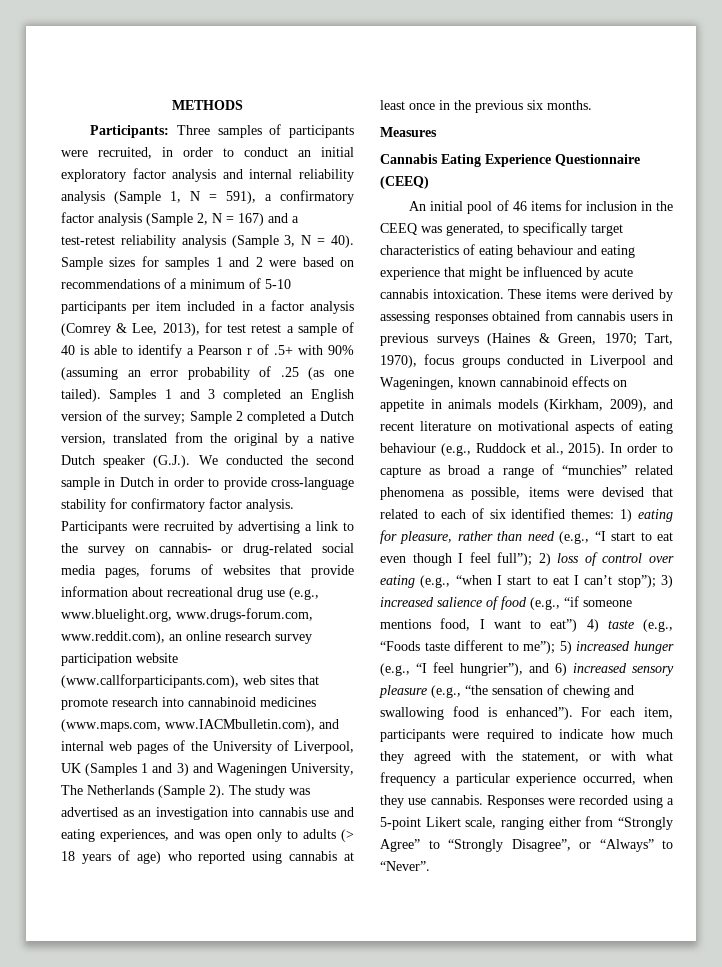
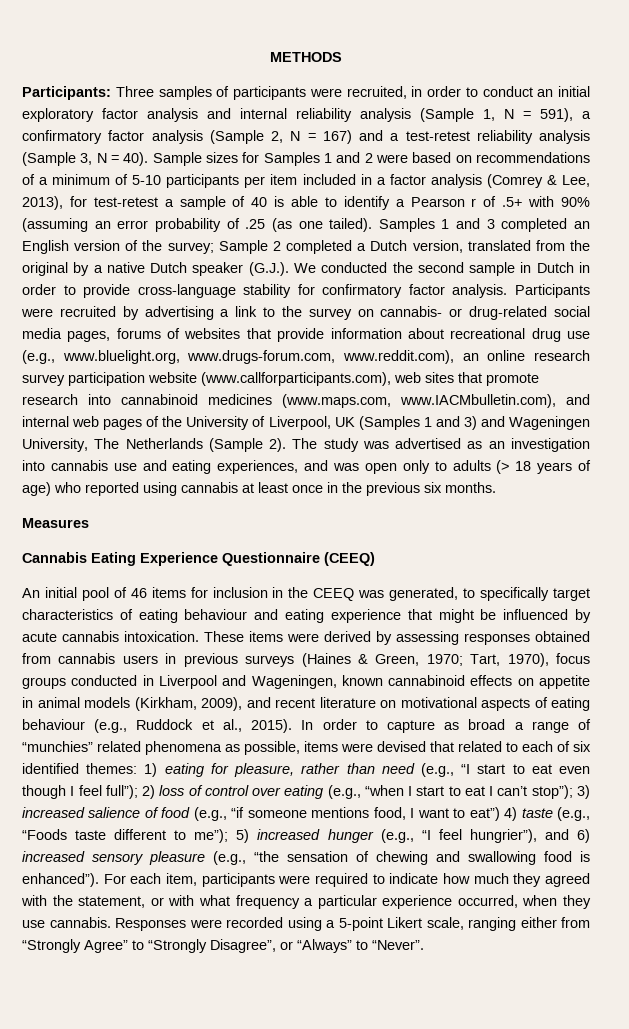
- Sample sizes for samples 1 and 2 were based on recommendations of a minimum of 5-10 participants per item included in a factor analysis (Comrey & Lee, 2013), for test retest a sample of 40 is able to identify a Pearson r of .5+ with 90% (assuming an error probability of .25 (as one tailed).
+ Sample sizes for Samples 1 and 2 were based on recommendations of a minimum of 5-10 participants per item included in a factor analysis (Comrey & Lee, 2013), for test-retest a sample of 40 is able to identify a Pearson r of .5+ with 90% (assuming an error probability of .25 (as one tailed).
- These items were derived by assessing responses obtained from cannabis users in previous surveys (Haines & Green, 1970; Tart, 1970), focus groups conducted in Liverpool and Wageningen, known cannabinoid effects on appetite in animals models (Kirkham, 2009), and recent literature on motivational aspects of eating behaviour (e.g., Ruddock et al., 2015).
+ These items were derived by assessing responses obtained from cannabis users in previous surveys (Haines & Green, 1970; Tart, 1970), focus groups conducted in Liverpool and Wageningen, known cannabinoid effects on appetite in animal models (Kirkham, 2009), and recent literature on motivational aspects of eating behaviour (e.g., Ruddock et al., 2015).

